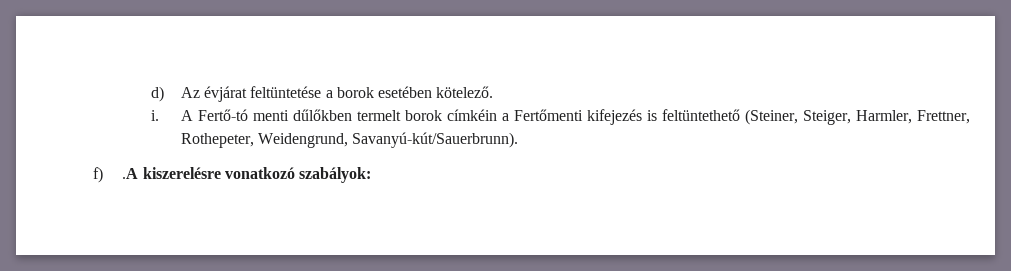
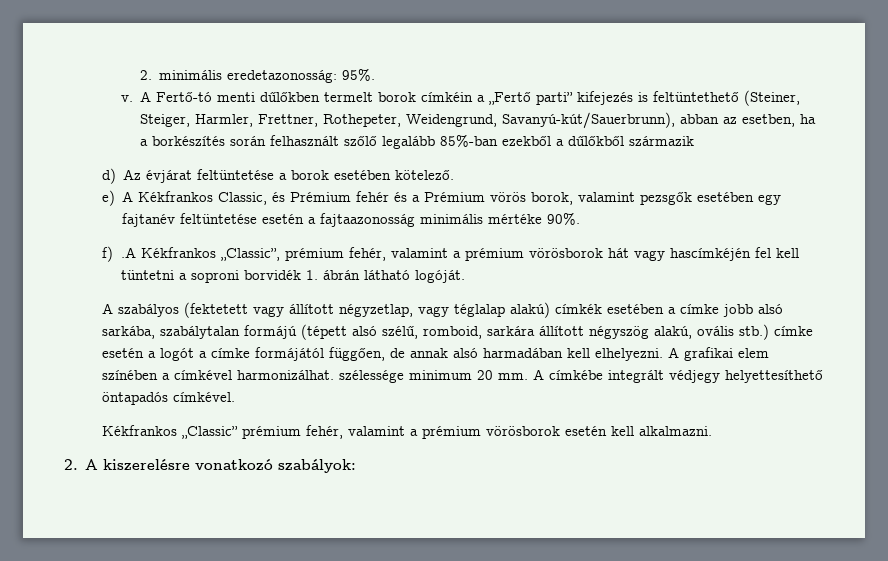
+ 2. minimális eredetazonosság: 95%.
+ v. A Fertő-tó menti dűlőkben termelt borok címkéin a „Fertő parti” kifejezés is feltüntethető (Steiner, Steiger, Harmler, Frettner, Rothepeter, Weidengrund, Savanyú-kút/Sauerbrunn), abban az esetben, ha a borkészítés során felhasznált szőlő legalább 85%-ban ezekből a dűlőkből származik
- i. A Fertő-tó menti dűlőkben termelt borok címkéin a Fertőmenti kifejezés is feltüntethető (Steiner, Steiger, Harmler, Frettner, Rothepeter, Weidengrund, Savanyú-kút/Sauerbrunn).
- f) .A kiszerelésre vonatkozó szabályok:
+ e) A Kékfrankos Classic, és Prémium fehér és a Prémium vörös borok, valamint pezsgők esetében egy fajtanév feltüntetése esetén a fajtaazonosság minimális mértéke 90%.
+ f) .A Kékfrankos „Classic”, prémium fehér, valamint a prémium vörösborok hát vagy hascímkéjén fel kell tüntetni a soproni borvidék 1. ábrán látható logóját.
+ A szabályos (fektetett vagy állított négyzetlap, vagy téglalap alakú) címkék esetében a címke jobb alsó sarkába, szabálytalan formájú (tépett alsó szélű, romboid, sarkára állított négyszög alakú, ovális stb.) címke esetén a logót a címke formájától függően, de annak alsó harmadában kell elhelyezni. A grafikai elem színében a címkével harmonizálhat. szélessége minimum 20 mm. A címkébe integrált védjegy helyettesíthető öntapadós címkével.
+ Kékfrankos „Classic” prémium fehér, valamint a prémium vörösborok esetén kell alkalmazni.
+ 2. A kiszerelésre vonatkozó szabályok:

